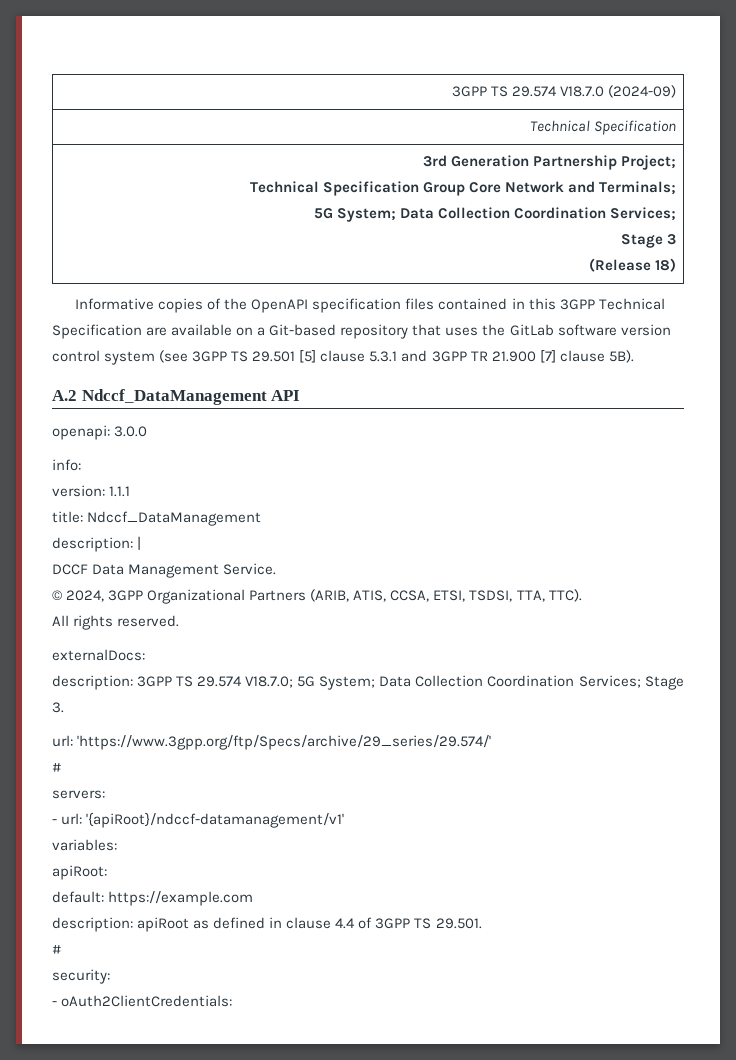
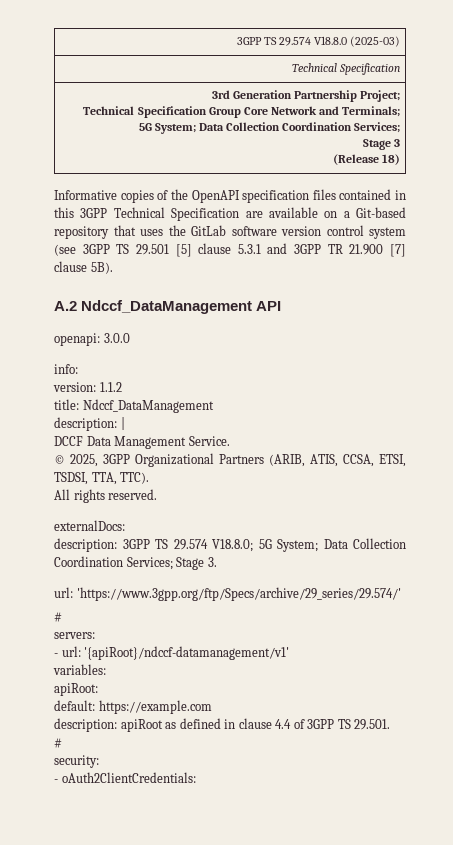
- 3GPP TS 29.574 V18.7.0 (2024-09)
+ 3GPP TS 29.574 V18.8.0 (2025-03)
- version: 1.1.1
+ version: 1.1.2
- © 2024, 3GPP Organizational Partners (ARIB, ATIS, CCSA, ETSI, TSDSI, TTA, TTC).
+ © 2025, 3GPP Organizational Partners (ARIB, ATIS, CCSA, ETSI, TSDSI, TTA, TTC).
- description: 3GPP TS 29.574 V18.7.0; 5G System; Data Collection Coordination Services; Stage 3.
+ description: 3GPP TS 29.574 V18.8.0; 5G System; Data Collection Coordination Services; Stage 3.

